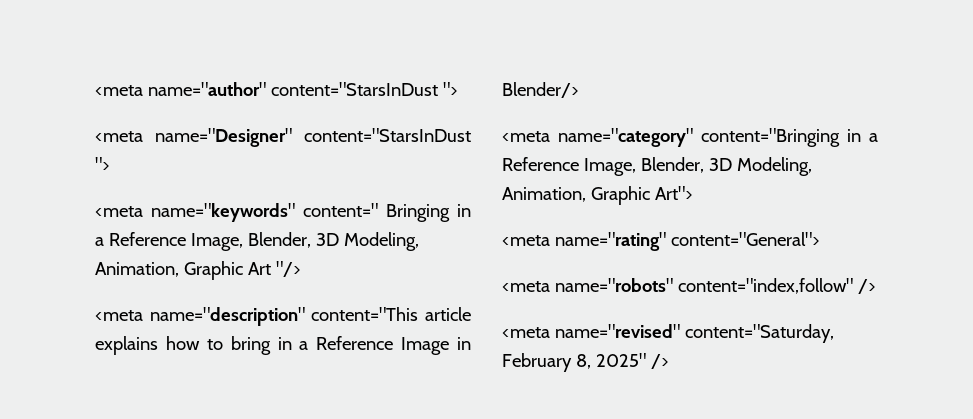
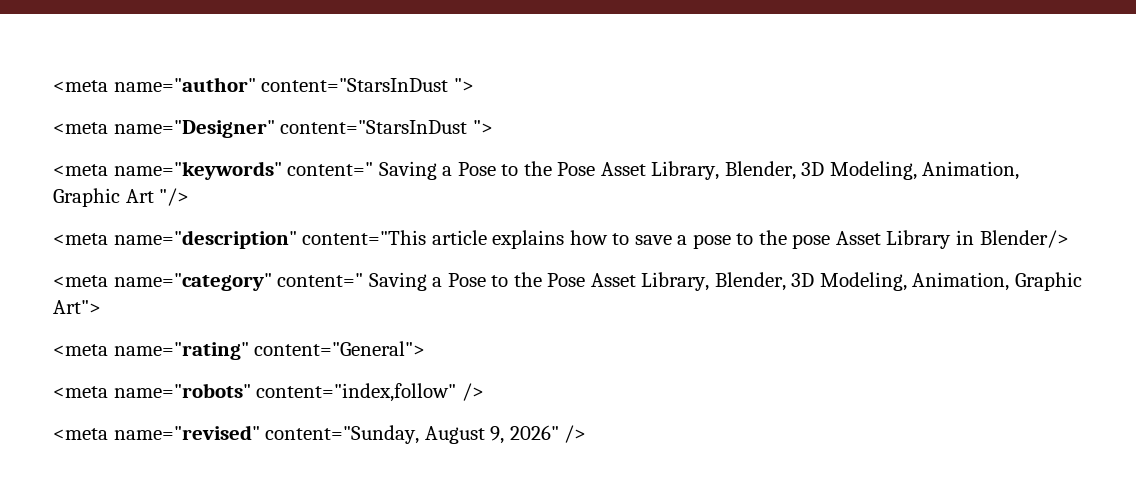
- <meta name="keywords" content=" Bringing in a Reference Image, Blender, 3D Modeling, Animation, Graphic Art "/>
+ <meta name="keywords" content=" Saving a Pose to the Pose Asset Library, Blender, 3D Modeling, Animation, Graphic Art "/>
- <meta name="description" content="This article explains how to bring in a Reference Image in Blender/>
- <meta name="category" content="Bringing in a Reference Image, Blender, 3D Modeling, Animation, Graphic Art">
+ <meta name="description" content="This article explains how to save a pose to the pose Asset Library in Blender/>
+ <meta name="category" content=" Saving a Pose to the Pose Asset Library, Blender, 3D Modeling, Animation, Graphic Art">
- <meta name="revised" content="Saturday, February 8, 2025" />
+ <meta name="revised" content="Sunday, August 9, 2026" />

